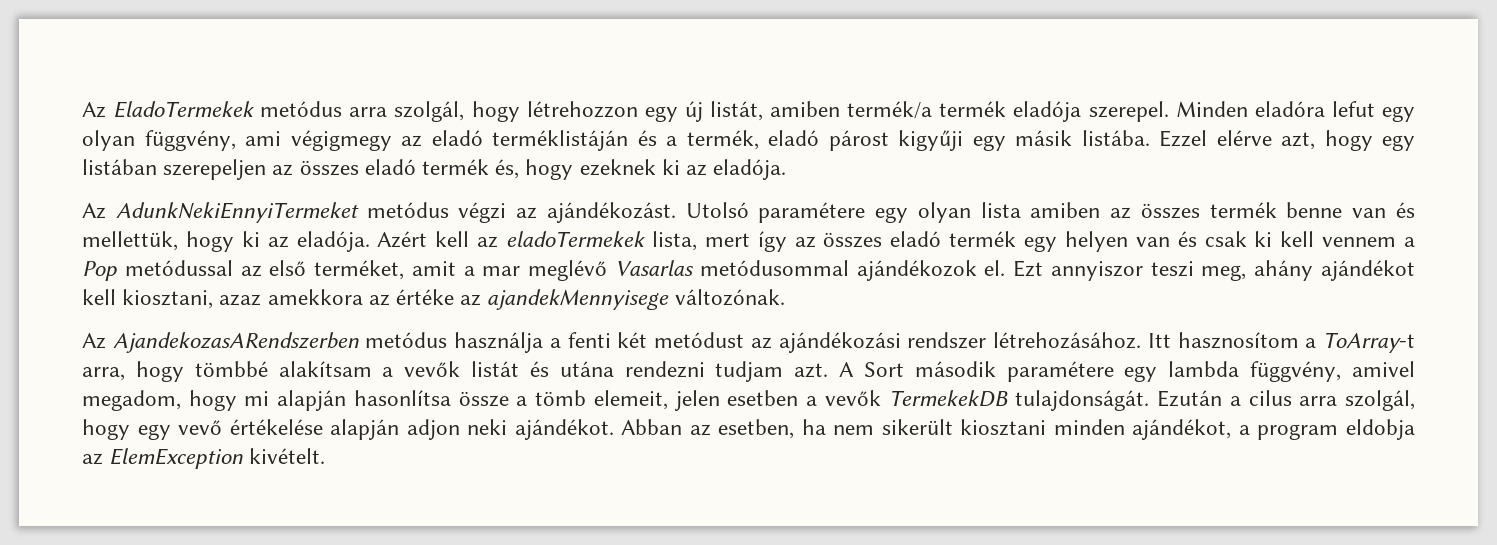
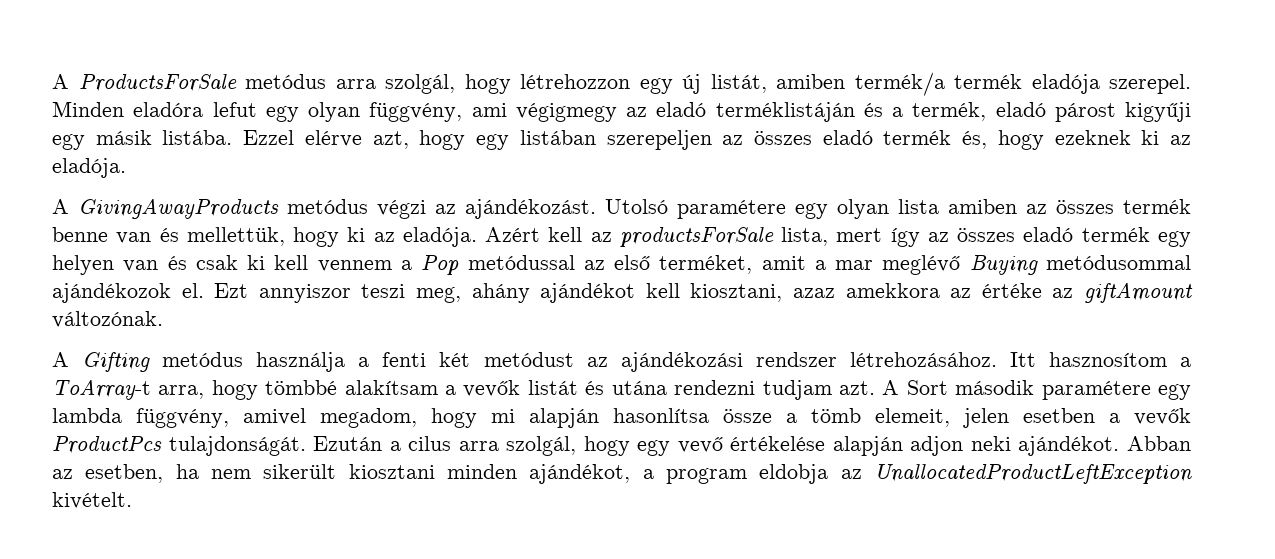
- Az EladoTermekek metódus arra szolgál, hogy létrehozzon egy új listát, amiben termék/a termék eladója szerepel.
+ A ProductsForSale metódus arra szolgál, hogy létrehozzon egy új listát, amiben termék/a termék eladója szerepel.
- Az AdunkNekiEnnyiTermeket metódus végzi az ajándékozást.
+ A GivingAwayProducts metódus végzi az ajándékozást.
- Azért kell az eladoTermekek lista, mert így az összes eladó termék egy helyen van és csak ki kell vennem a Pop metódussal az első terméket, amit a mar meglévő Vasarlas metódusommal ajándékozok el.
+ Azért kell az productsForSale lista, mert így az összes eladó termék egy helyen van és csak ki kell vennem a Pop metódussal az első terméket, amit a mar meglévő Buying metódusommal ajándékozok el.
- Ezt annyiszor teszi meg, ahány ajándékot kell kiosztani, azaz amekkora az értéke az ajandekMennyisege változónak.
+ Ezt annyiszor teszi meg, ahány ajándékot kell kiosztani, azaz amekkora az értéke az giftAmount változónak.
- Az AjandekozasARendszerben metódus használja a fenti két metódust az ajándékozási rendszer létrehozásához.
+ A Gifting metódus használja a fenti két metódust az ajándékozási rendszer létrehozásához.
- A Sort második paramétere egy lambda függvény, amivel megadom, hogy mi alapján hasonlítsa össze a tömb elemeit, jelen esetben a vevők TermekekDB tulajdonságát.
+ A Sort második paramétere egy lambda függvény, amivel megadom, hogy mi alapján hasonlítsa össze a tömb elemeit, jelen esetben a vevők ProductPcs tulajdonságát.
- Abban az esetben, ha nem sikerült kiosztani minden ajándékot, a program eldobja az ElemException kivételt.
+ Abban az esetben, ha nem sikerült kiosztani minden ajándékot, a program eldobja az UnallocatedProductLeftException kivételt.

